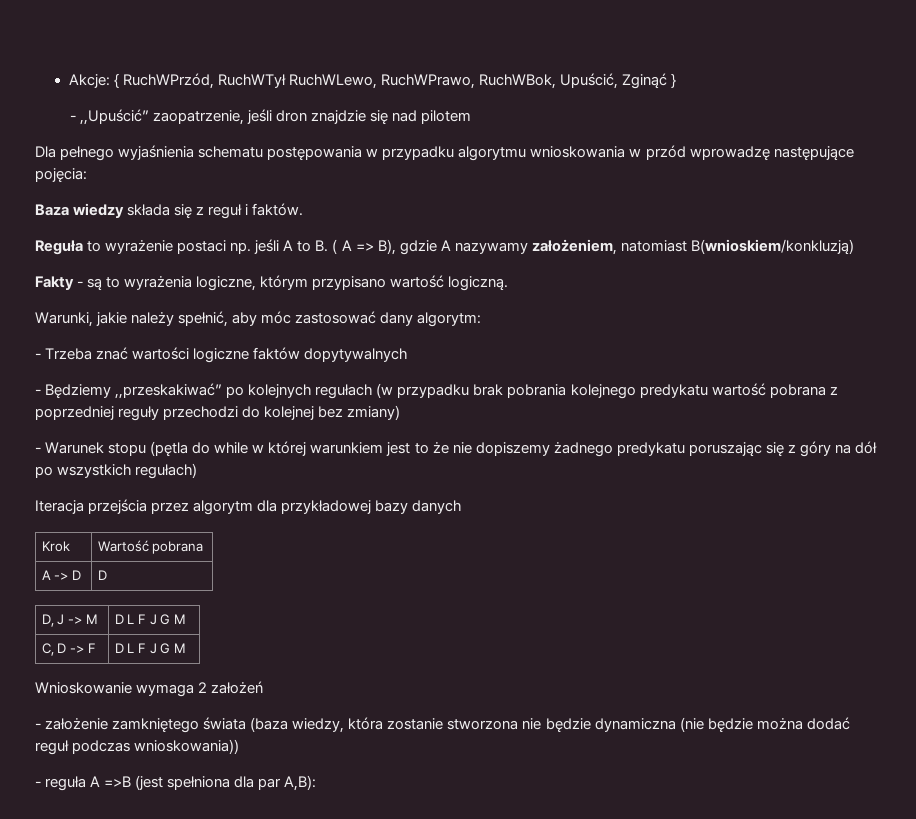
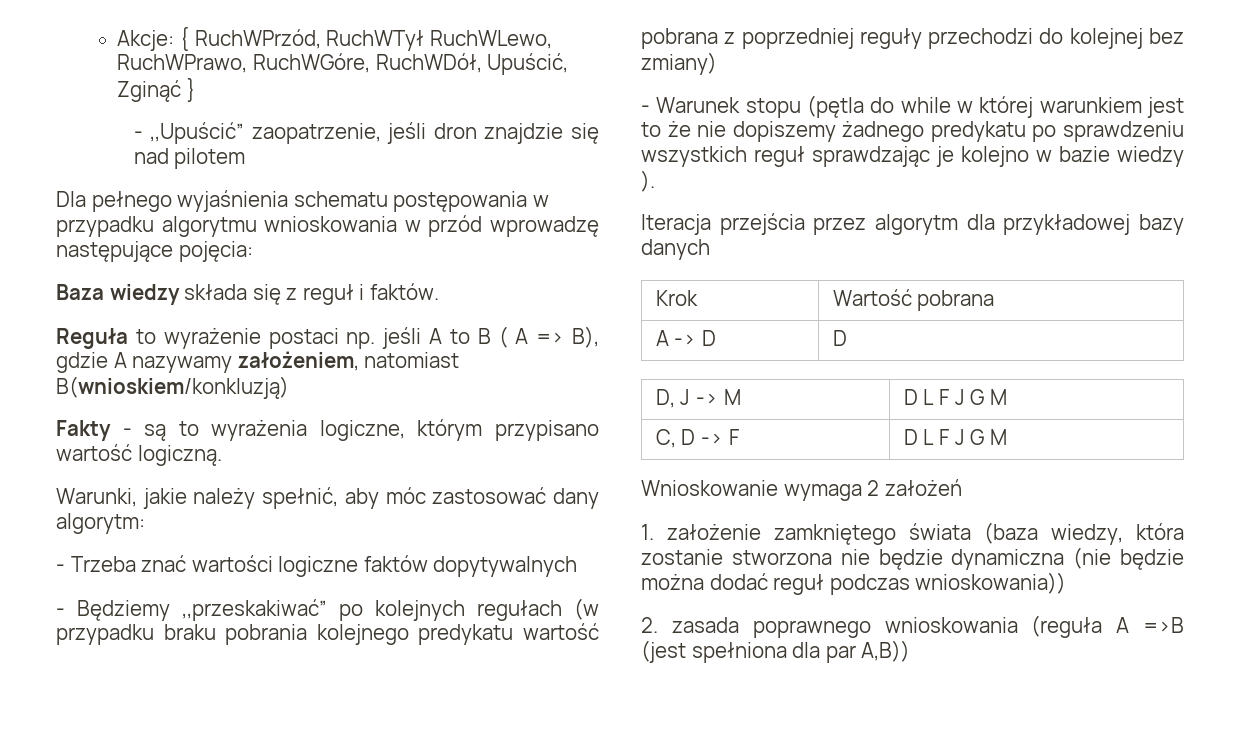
- Akcje: { RuchWPrzód, RuchWTył RuchWLewo, RuchWPrawo, RuchWBok, Upuścić, Zginąć }
+ Akcje: { RuchWPrzód, RuchWTył RuchWLewo, RuchWPrawo, RuchWGóre, RuchWDół, Upuścić, Zginąć }
- Reguła to wyrażenie postaci np. jeśli A to B. ( A => B), gdzie A nazywamy założeniem, natomiast B(wnioskiem/konkluzją)
+ Reguła to wyrażenie postaci np. jeśli A to B ( A => B), gdzie A nazywamy założeniem, natomiast B(wnioskiem/konkluzją)
- - Będziemy ,,przeskakiwać” po kolejnych regułach (w przypadku brak pobrania kolejnego predykatu wartość pobrana z poprzedniej reguły przechodzi do kolejnej bez zmiany)
+ - Będziemy ,,przeskakiwać” po kolejnych regułach (w przypadku braku pobrania kolejnego predykatu wartość pobrana z poprzedniej reguły przechodzi do kolejnej bez zmiany)
- - Warunek stopu (pętla do while w której warunkiem jest to że nie dopiszemy żadnego predykatu poruszając się z góry na dół po wszystkich regułach)
+ - Warunek stopu (pętla do while w której warunkiem jest to że nie dopiszemy żadnego predykatu po sprawdzeniu wszystkich reguł sprawdzając je kolejno w bazie wiedzy ).
- - założenie zamkniętego świata (baza wiedzy, która zostanie stworzona nie będzie dynamiczna (nie będzie można dodać reguł podczas wnioskowania))
+ 1. założenie zamkniętego świata (baza wiedzy, która zostanie stworzona nie będzie dynamiczna (nie będzie można dodać reguł podczas wnioskowania))
- - reguła A =>B (jest spełniona dla par A,B):
+ 2. zasada poprawnego wnioskowania (reguła A =>B (jest spełniona dla par A,B))

